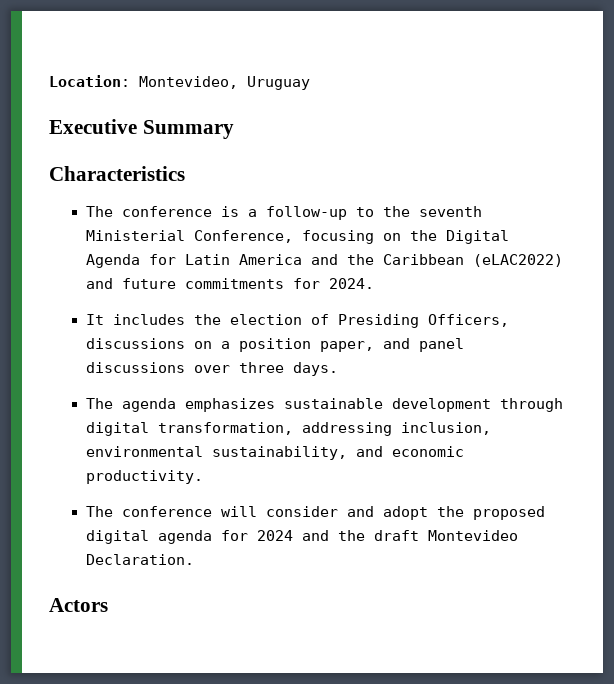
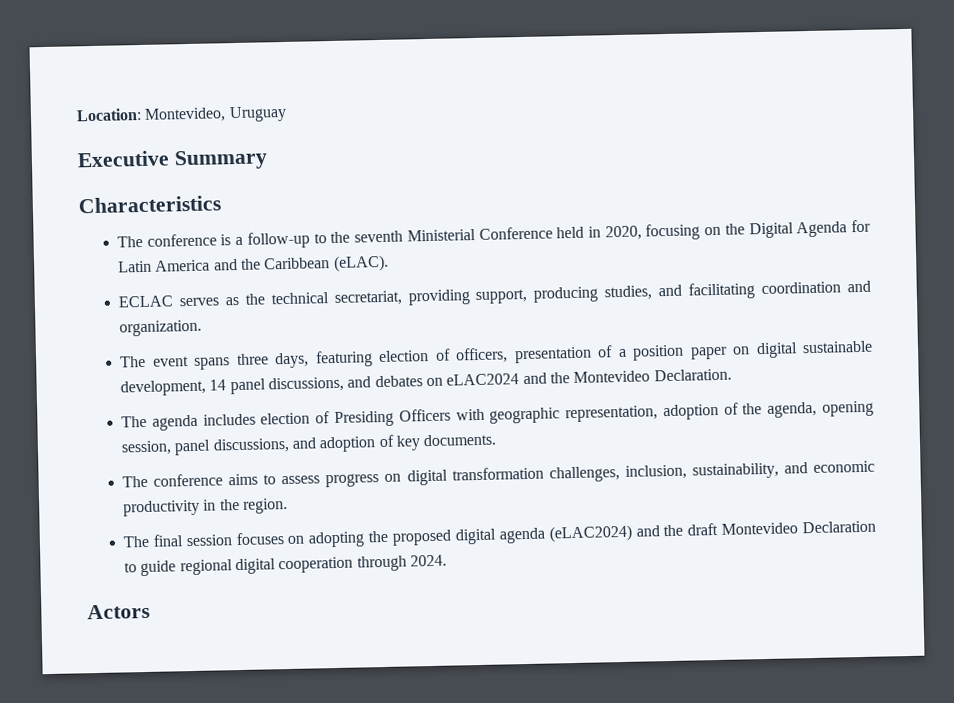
- The conference is a follow-up to the seventh Ministerial Conference, focusing on the Digital Agenda for Latin America and the Caribbean (eLAC2022) and future commitments for 2024.
- It includes the election of Presiding Officers, discussions on a position paper, and panel discussions over three days.
- The agenda emphasizes sustainable development through digital transformation, addressing inclusion, environmental sustainability, and economic productivity.
- The conference will consider and adopt the proposed digital agenda for 2024 and the draft Montevideo Declaration.
+ The conference is a follow-up to the seventh Ministerial Conference held in 2020, focusing on the Digital Agenda for Latin America and the Caribbean (eLAC).
+ ECLAC serves as the technical secretariat, providing support, producing studies, and facilitating coordination and organization.
+ The event spans three days, featuring election of officers, presentation of a position paper on digital sustainable development, 14 panel discussions, and debates on eLAC2024 and the Montevideo Declaration.
+ The agenda includes election of Presiding Officers with geographic representation, adoption of the agenda, opening session, panel discussions, and adoption of key documents.
+ The conference aims to assess progress on digital transformation challenges, inclusion, sustainability, and economic productivity in the region.
+ The final session focuses on adopting the proposed digital agenda (eLAC2024) and the draft Montevideo Declaration to guide regional digital cooperation through 2024.

